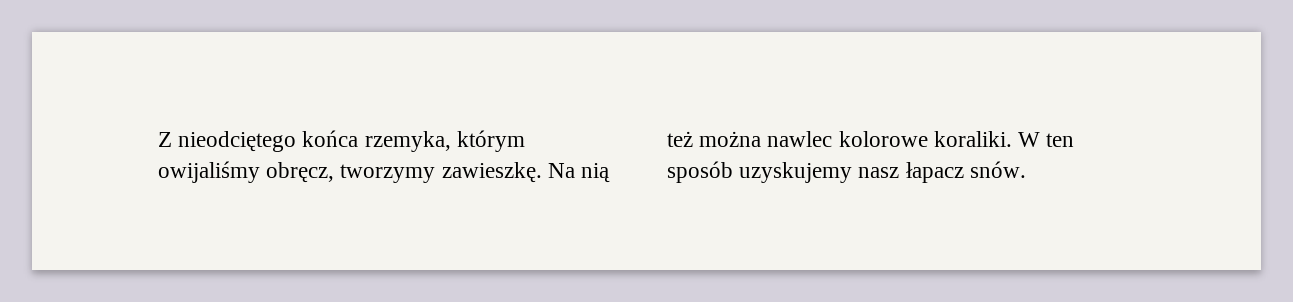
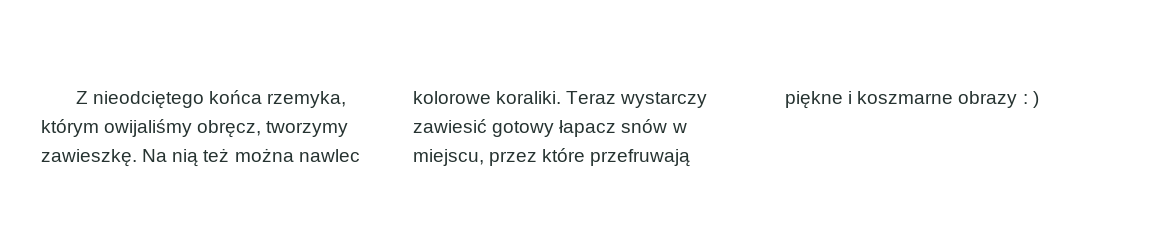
- W ten sposób uzyskujemy nasz łapacz snów.
+ Teraz wystarczy zawiesić gotowy łapacz snów w miejscu, przez które przefruwają piękne i koszmarne obrazy : )

